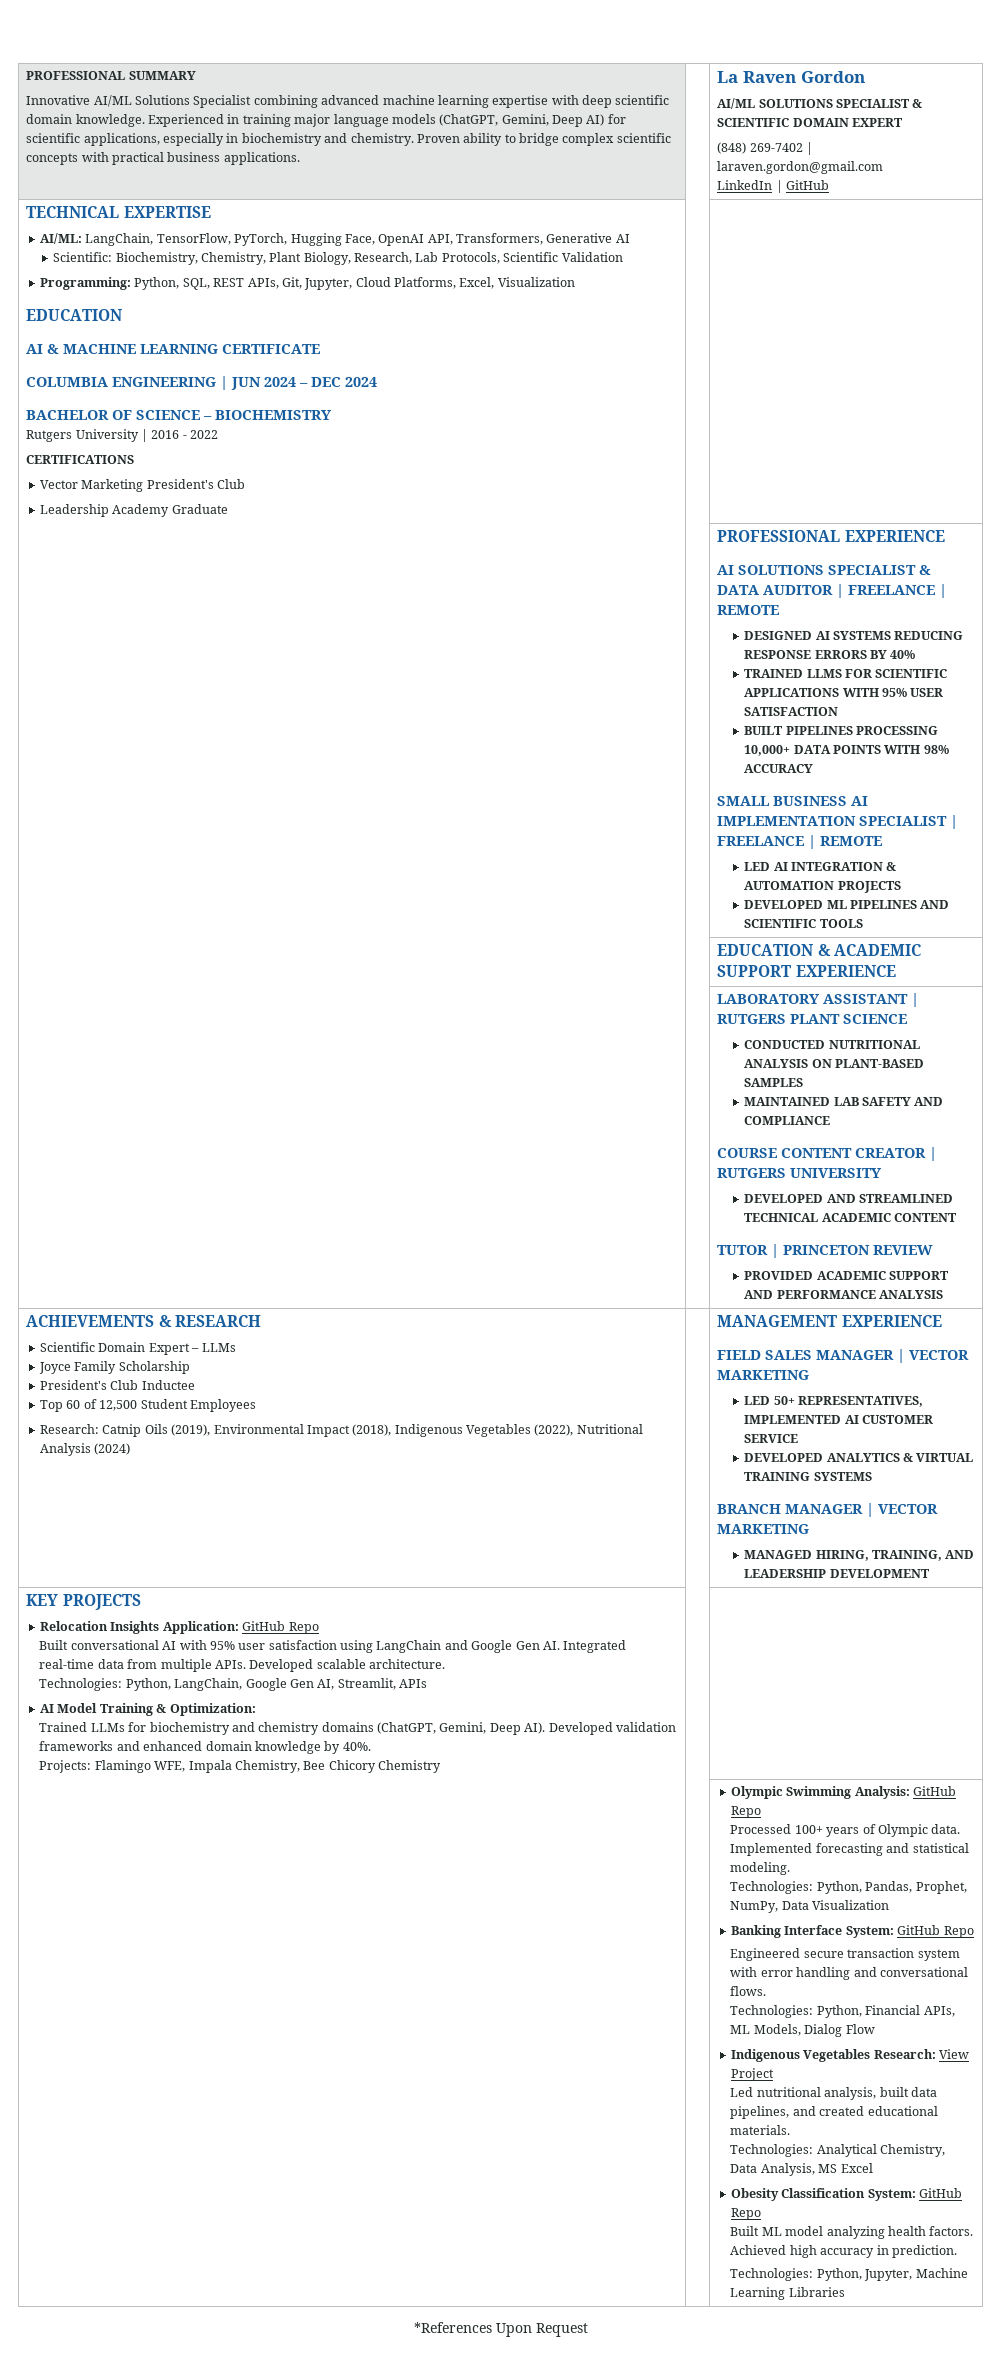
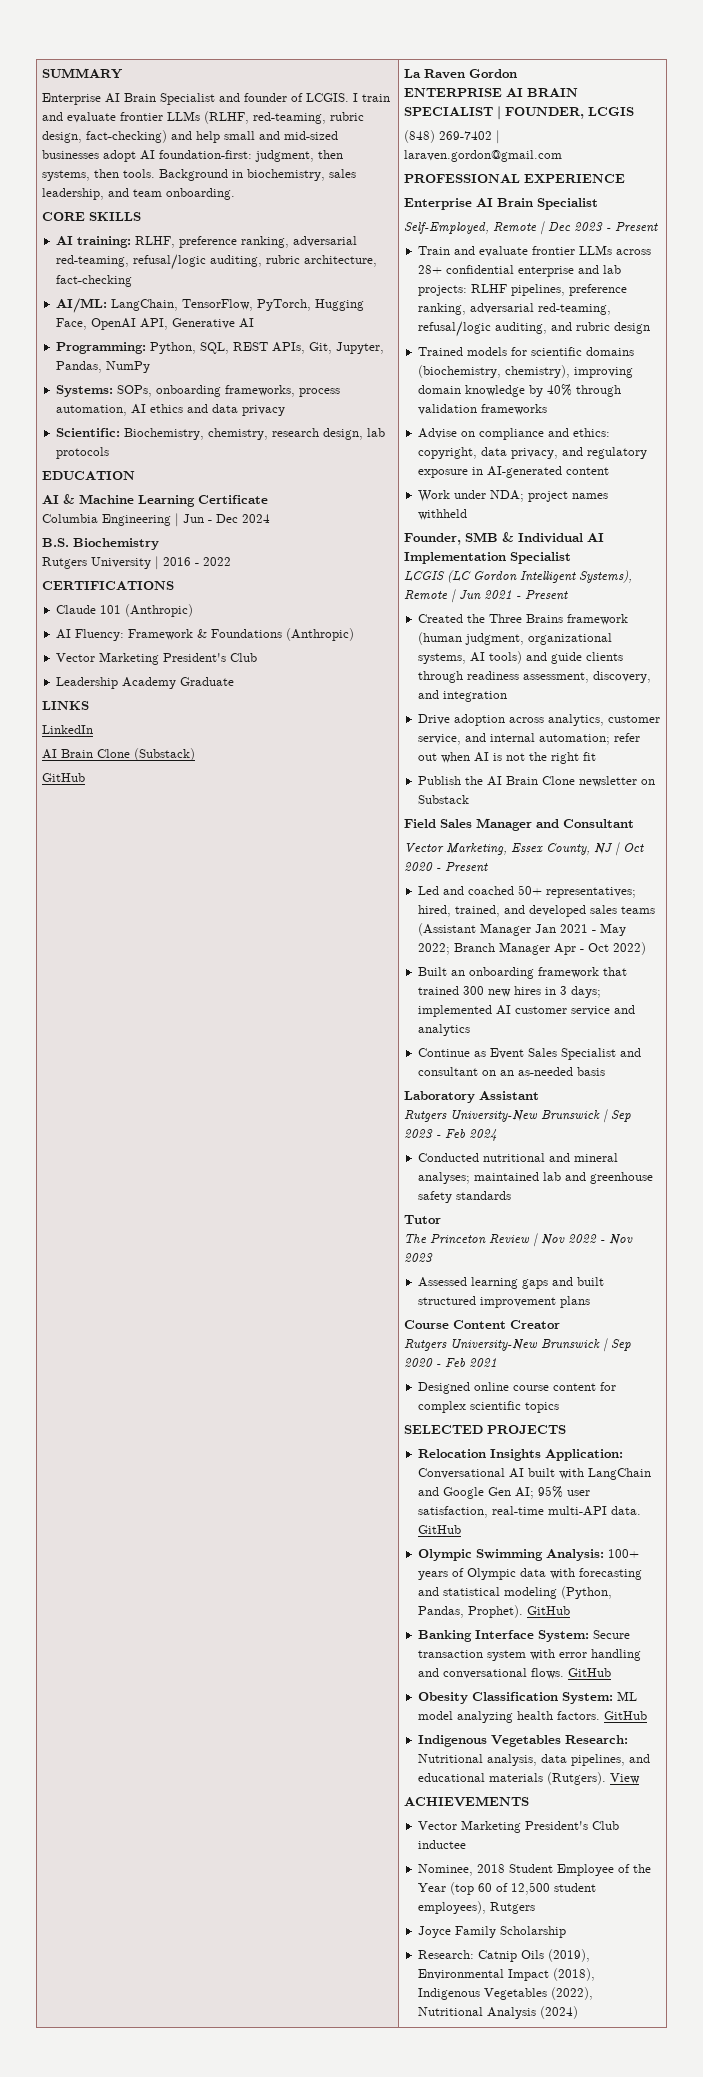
- PROFESSIONAL SUMMARY
+ SUMMARY
- Innovative AI/ML Solutions Specialist combining advanced machine learning expertise with deep scientific domain knowledge. Experienced in training major language models (ChatGPT, Gemini, Deep AI) for scientific applications, especially in biochemistry and chemistry. Proven ability to bridge complex scientific concepts with practical business applications. | | La Raven Gordon
- AI/ML SOLUTIONS SPECIALIST & SCIENTIFIC DOMAIN EXPERT
- (848) 269-7402 | laraven.gordon@gmail.com
- LinkedIn | GitHub
- TECHNICAL EXPERTISE
+ Enterprise AI Brain Specialist and founder of LCGIS. I train and evaluate frontier LLMs (RLHF, red-teaming, rubric design, fact-checking) and help small and mid-sized businesses adopt AI foundation-first: judgment, then systems, then tools. Background in biochemistry, sales leadership, and team onboarding.
+ CORE SKILLS
+ AI training: RLHF, preference ranking, adversarial red-teaming, refusal/logic auditing, rubric architecture, fact-checking
- AI/ML: LangChain, TensorFlow, PyTorch, Hugging Face, OpenAI API, Transformers, Generative AI
+ AI/ML: LangChain, TensorFlow, PyTorch, Hugging Face, OpenAI API, Generative AI
- Scientific: Biochemistry, Chemistry, Plant Biology, Research, Lab Protocols, Scientific Validation
- Programming: Python, SQL, REST APIs, Git, Jupyter, Cloud Platforms, Excel, Visualization
+ Programming: Python, SQL, REST APIs, Git, Jupyter, Pandas, NumPy
+ Systems: SOPs, onboarding frameworks, process automation, AI ethics and data privacy
+ Scientific: Biochemistry, chemistry, research design, lab protocols
  EDUCATION
- AI & MACHINE LEARNING CERTIFICATE
- COLUMBIA ENGINEERING | JUN 2024 – DEC 2024
- BACHELOR OF SCIENCE – BIOCHEMISTRY
+ AI & Machine Learning Certificate
+ Columbia Engineering | Jun - Dec 2024
+ B.S. Biochemistry
+ Claude 101 (Anthropic)
+ AI Fluency: Framework & Foundations (Anthropic)
+ LINKS
+ LinkedIn
+ AI Brain Clone (Substack)
+ GitHub | La Raven Gordon
+ ENTERPRISE AI BRAIN SPECIALIST | FOUNDER, LCGIS
+ (848) 269-7402 | laraven.gordon@gmail.com
  PROFESSIONAL EXPERIENCE
- AI SOLUTIONS SPECIALIST & DATA AUDITOR | FREELANCE | REMOTE
- DESIGNED AI SYSTEMS REDUCING RESPONSE ERRORS BY 40%
- TRAINED LLMS FOR SCIENTIFIC APPLICATIONS WITH 95% USER SATISFACTION
- BUILT PIPELINES PROCESSING 10,000+ DATA POINTS WITH 98% ACCURACY
- SMALL BUSINESS AI IMPLEMENTATION SPECIALIST | FREELANCE | REMOTE
- LED AI INTEGRATION & AUTOMATION PROJECTS
- DEVELOPED ML PIPELINES AND SCIENTIFIC TOOLS
- | | EDUCATION & ACADEMIC SUPPORT EXPERIENCE
- | | LABORATORY ASSISTANT | RUTGERS PLANT SCIENCE
- CONDUCTED NUTRITIONAL ANALYSIS ON PLANT-BASED SAMPLES
- MAINTAINED LAB SAFETY AND COMPLIANCE
- COURSE CONTENT CREATOR | RUTGERS UNIVERSITY
- DEVELOPED AND STREAMLINED TECHNICAL ACADEMIC CONTENT
- TUTOR | PRINCETON REVIEW
- PROVIDED ACADEMIC SUPPORT AND PERFORMANCE ANALYSIS
- ACHIEVEMENTS & RESEARCH
- Scientific Domain Expert – LLMs
+ Enterprise AI Brain Specialist
+ Self-Employed, Remote | Dec 2023 - Present
+ Train and evaluate frontier LLMs across 28+ confidential enterprise and lab projects: RLHF pipelines, preference ranking, adversarial red-teaming, refusal/logic auditing, and rubric design
+ Trained models for scientific domains (biochemistry, chemistry), improving domain knowledge by 40% through validation frameworks
+ Advise on compliance and ethics: copyright, data privacy, and regulatory exposure in AI-generated content
+ Work under NDA; project names withheld
+ Founder, SMB & Individual AI Implementation Specialist
+ LCGIS (LC Gordon Intelligent Systems), Remote | Jun 2021 - Present
+ Created the Three Brains framework (human judgment, organizational systems, AI tools) and guide clients through readiness assessment, discovery, and integration
+ Drive adoption across analytics, customer service, and internal automation; refer out when AI is not the right fit
+ Publish the AI Brain Clone newsletter on Substack
+ Field Sales Manager and Consultant
+ Vector Marketing, Essex County, NJ | Oct 2020 - Present
+ Led and coached 50+ representatives; hired, trained, and developed sales teams (Assistant Manager Jan 2021 - May 2022; Branch Manager Apr - Oct 2022)
+ Built an onboarding framework that trained 300 new hires in 3 days; implemented AI customer service and analytics
+ Continue as Event Sales Specialist and consultant on an as-needed basis
+ Laboratory Assistant
+ Rutgers University-New Brunswick | Sep 2023 - Feb 2024
+ Conducted nutritional and mineral analyses; maintained lab and greenhouse safety standards
+ Tutor
+ The Princeton Review | Nov 2022 - Nov 2023
+ Assessed learning gaps and built structured improvement plans
+ Course Content Creator
+ Rutgers University-New Brunswick | Sep 2020 - Feb 2021
+ Designed online course content for complex scientific topics
+ SELECTED PROJECTS
+ Relocation Insights Application: Conversational AI built with LangChain and Google Gen AI; 95% user satisfaction, real-time multi-API data. GitHub
+ Olympic Swimming Analysis: 100+ years of Olympic data with forecasting and statistical modeling (Python, Pandas, Prophet). GitHub
+ Banking Interface System: Secure transaction system with error handling and conversational flows. GitHub
+ Obesity Classification System: ML model analyzing health factors. GitHub
+ Indigenous Vegetables Research: Nutritional analysis, data pipelines, and educational materials (Rutgers). View
+ ACHIEVEMENTS
+ Vector Marketing President's Club inductee
+ Nominee, 2018 Student Employee of the Year (top 60 of 12,500 student employees), Rutgers
  Joyce Family Scholarship
- President's Club Inductee
- Top 60 of 12,500 Student Employees
- MANAGEMENT EXPERIENCE
- FIELD SALES MANAGER | VECTOR MARKETING
- LED 50+ REPRESENTATIVES, IMPLEMENTED AI CUSTOMER SERVICE
- DEVELOPED ANALYTICS & VIRTUAL TRAINING SYSTEMS
- BRANCH MANAGER | VECTOR MARKETING
- MANAGED HIRING, TRAINING, AND LEADERSHIP DEVELOPMENT
- KEY PROJECTS
- Relocation Insights Application: GitHub Repo
- Built conversational AI with 95% user satisfaction using LangChain and Google Gen AI. Integrated real-time data from multiple APIs. Developed scalable architecture.
- Technologies: Python, LangChain, Google Gen AI, Streamlit, APIs
- AI Model Training & Optimization:
- Trained LLMs for biochemistry and chemistry domains (ChatGPT, Gemini, Deep AI). Developed validation frameworks and enhanced domain knowledge by 40%.
- Projects: Flamingo WFE, Impala Chemistry, Bee Chicory Chemistry | |
- | | Olympic Swimming Analysis: GitHub Repo
- Processed 100+ years of Olympic data. Implemented forecasting and statistical modeling.
- Technologies: Python, Pandas, Prophet, NumPy, Data Visualization
- Banking Interface System: GitHub Repo
- Engineered secure transaction system with error handling and conversational flows.
- Technologies: Python, Financial APIs, ML Models, Dialog Flow
- Indigenous Vegetables Research: View Project
- Led nutritional analysis, built data pipelines, and created educational materials.
- Technologies: Analytical Chemistry, Data Analysis, MS Excel
- Obesity Classification System: GitHub Repo
- Built ML model analyzing health factors. Achieved high accuracy in prediction.
- Technologies: Python, Jupyter, Machine Learning Libraries
- *References Upon Request

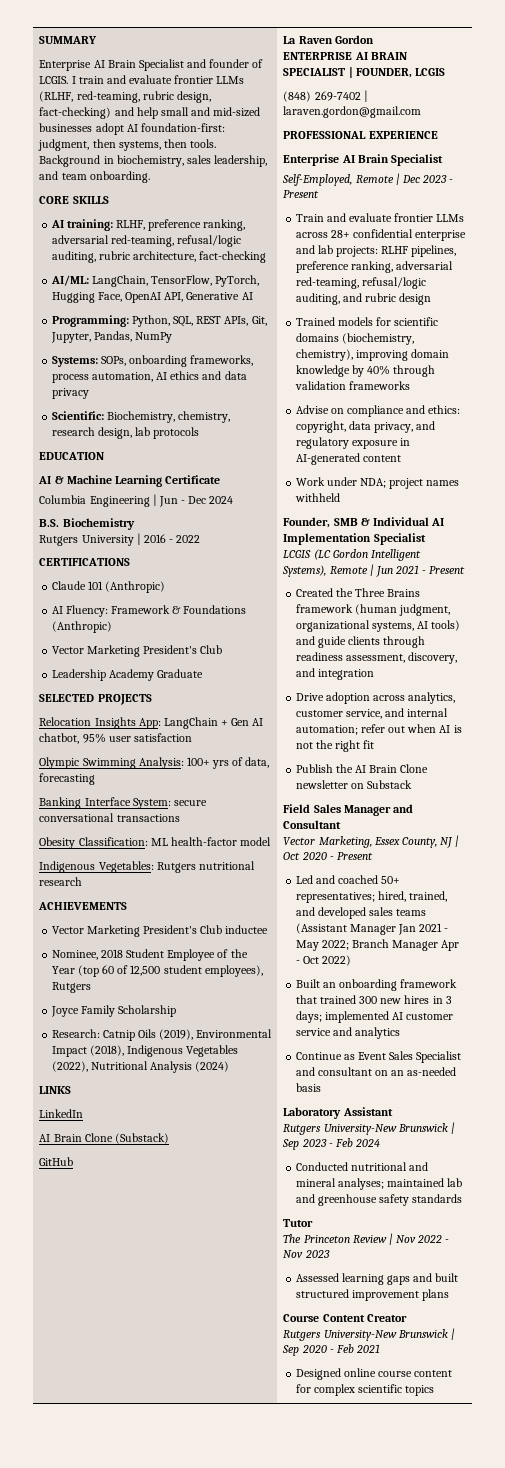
+ SELECTED PROJECTS
+ Relocation Insights App: LangChain + Gen AI chatbot, 95% user satisfaction
+ Olympic Swimming Analysis: 100+ yrs of data, forecasting
+ Banking Interface System: secure conversational transactions
+ Obesity Classification: ML health-factor model
+ Indigenous Vegetables: Rutgers nutritional research
+ ACHIEVEMENTS
+ Vector Marketing President's Club inductee
+ Nominee, 2018 Student Employee of the Year (top 60 of 12,500 student employees), Rutgers
+ Joyce Family Scholarship
+ Research: Catnip Oils (2019), Environmental Impact (2018), Indigenous Vegetables (2022), Nutritional Analysis (2024)
- SELECTED PROJECTS
- Relocation Insights Application: Conversational AI built with LangChain and Google Gen AI; 95% user satisfaction, real-time multi-API data. GitHub
- Olympic Swimming Analysis: 100+ years of Olympic data with forecasting and statistical modeling (Python, Pandas, Prophet). GitHub
- Banking Interface System: Secure transaction system with error handling and conversational flows. GitHub
- Obesity Classification System: ML model analyzing health factors. GitHub
- Indigenous Vegetables Research: Nutritional analysis, data pipelines, and educational materials (Rutgers). View
- ACHIEVEMENTS
- Vector Marketing President's Club inductee
- Nominee, 2018 Student Employee of the Year (top 60 of 12,500 student employees), Rutgers
- Joyce Family Scholarship
- Research: Catnip Oils (2019), Environmental Impact (2018), Indigenous Vegetables (2022), Nutritional Analysis (2024)

